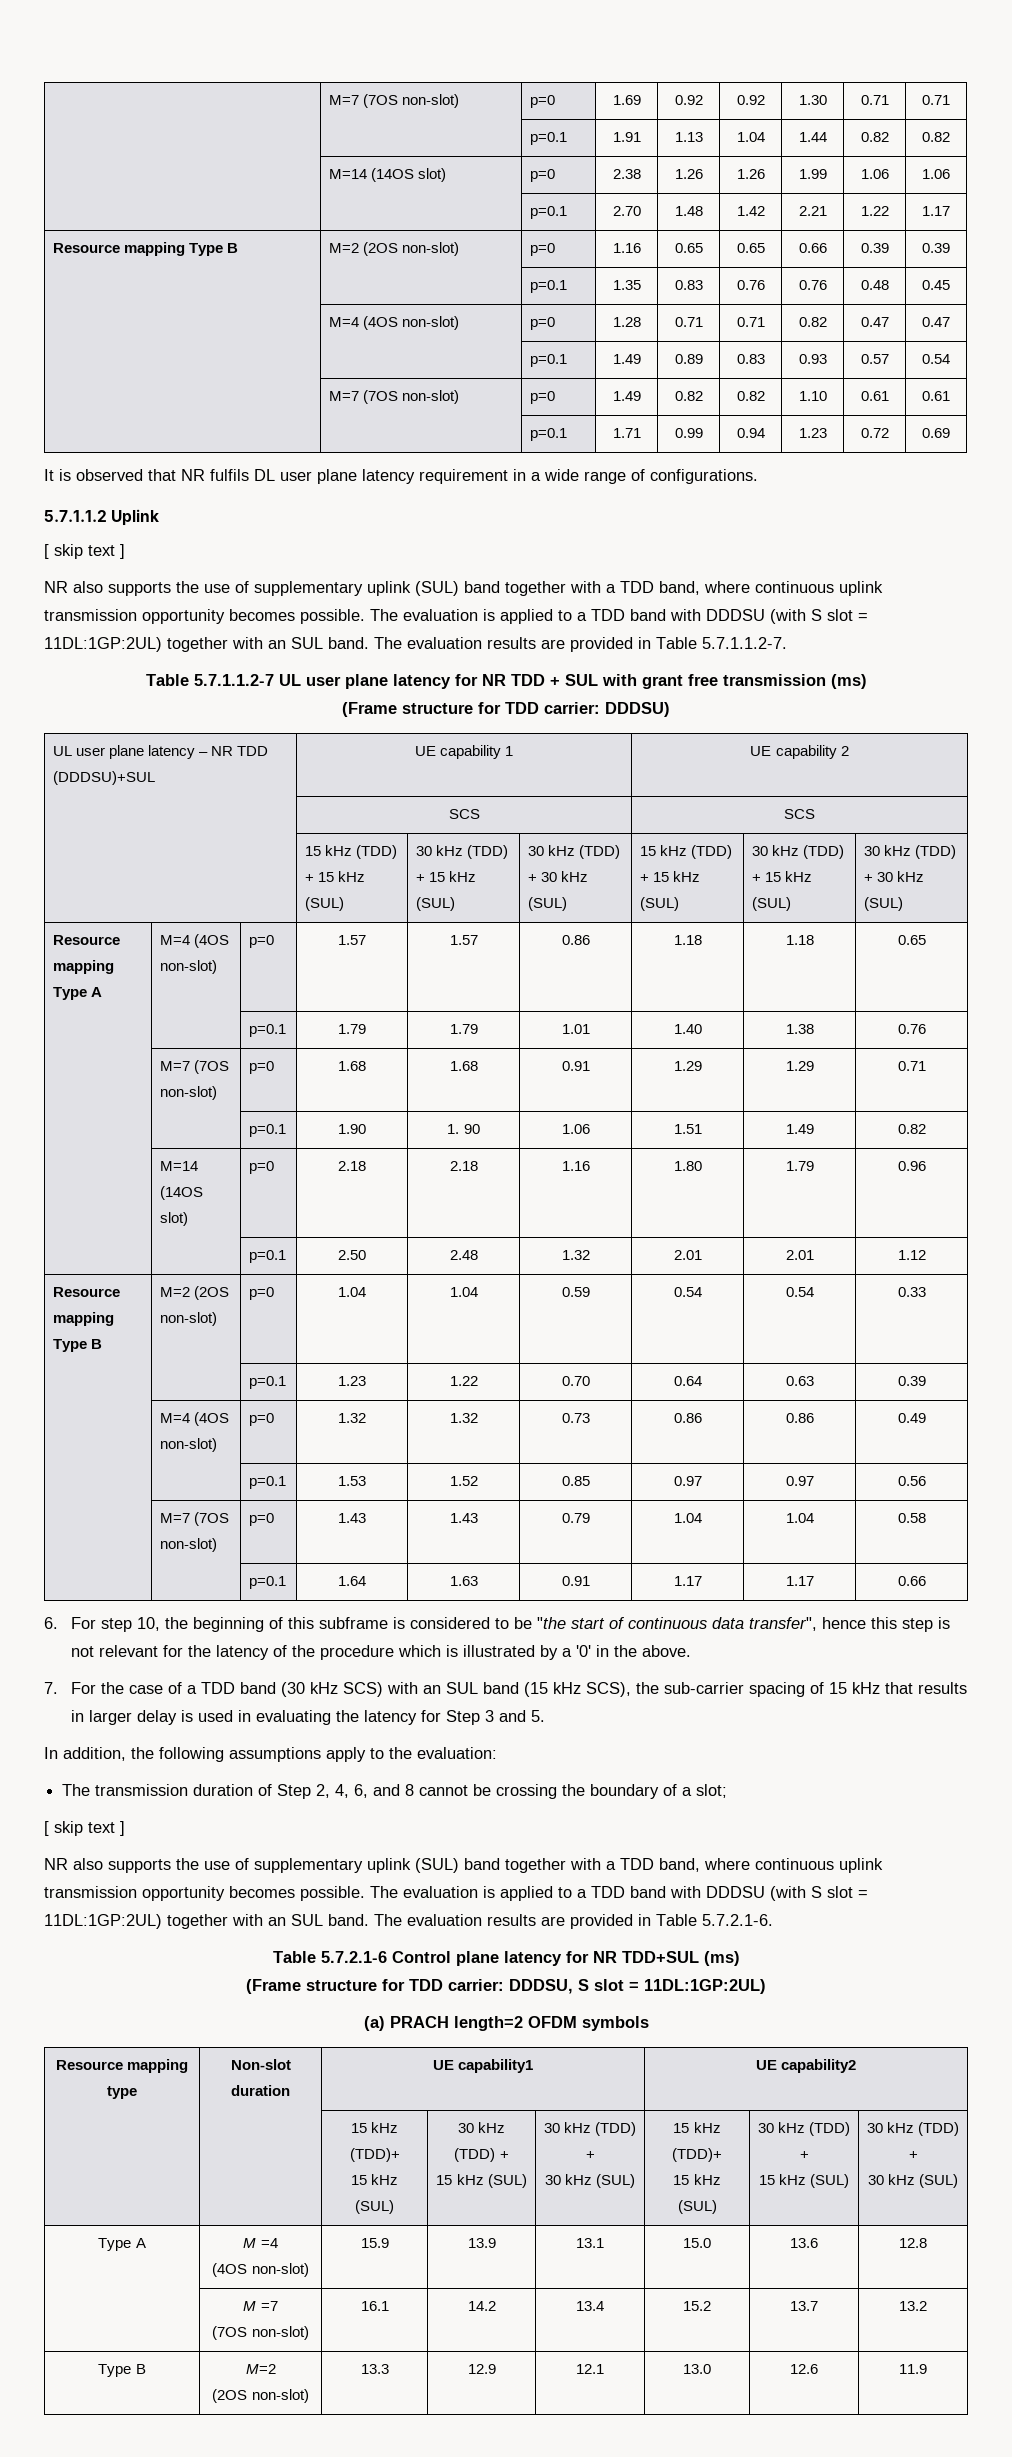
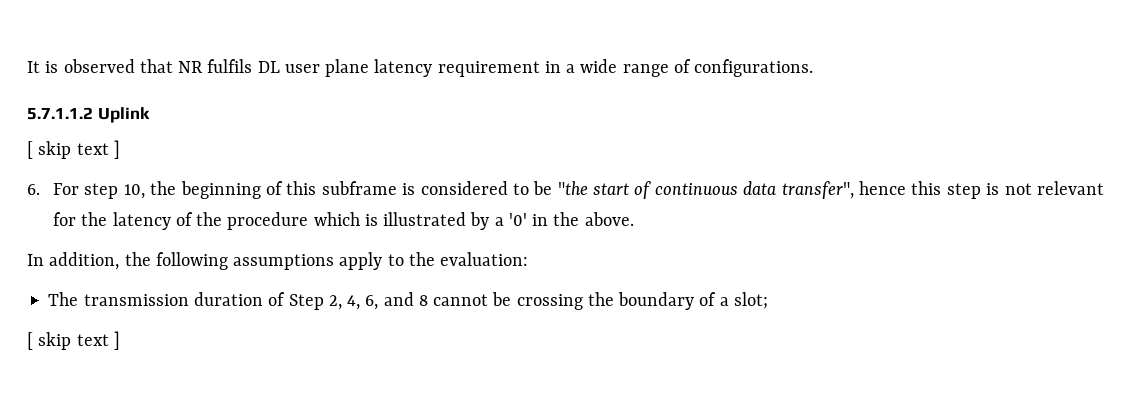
- | M=7 (7OS non-slot) | p=0 | 1.69 | 0.92 | 0.92 | 1.30 | 0.71 | 0.71
- | | p=0.1 | 1.91 | 1.13 | 1.04 | 1.44 | 0.82 | 0.82
- | M=14 (14OS slot) | p=0 | 2.38 | 1.26 | 1.26 | 1.99 | 1.06 | 1.06
- | | p=0.1 | 2.70 | 1.48 | 1.42 | 2.21 | 1.22 | 1.17
- Resource mapping Type B | M=2 (2OS non-slot) | p=0 | 1.16 | 0.65 | 0.65 | 0.66 | 0.39 | 0.39
- | | p=0.1 | 1.35 | 0.83 | 0.76 | 0.76 | 0.48 | 0.45
- | M=4 (4OS non-slot) | p=0 | 1.28 | 0.71 | 0.71 | 0.82 | 0.47 | 0.47
- | | p=0.1 | 1.49 | 0.89 | 0.83 | 0.93 | 0.57 | 0.54
- | M=7 (7OS non-slot) | p=0 | 1.49 | 0.82 | 0.82 | 1.10 | 0.61 | 0.61
- | | p=0.1 | 1.71 | 0.99 | 0.94 | 1.23 | 0.72 | 0.69
- NR also supports the use of supplementary uplink (SUL) band together with a TDD band, where continuous uplink transmission opportunity becomes possible. The evaluation is applied to a TDD band with DDDSU (with S slot = 11DL:1GP:2UL) together with an SUL band. The evaluation results are provided in Table 5.7.1.1.2-7.
- Table 5.7.1.1.2-7 UL user plane latency for NR TDD + SUL with grant free transmission (ms)
- (Frame structure for TDD carrier: DDDSU)
- UL user plane latency – NR TDD (DDDSU)+SUL | UE capability 1 | UE capability 2
- | SCS | SCS
- | 15 kHz (TDD) + 15 kHz (SUL) | 30 kHz (TDD) + 15 kHz (SUL) | 30 kHz (TDD) + 30 kHz (SUL) | 15 kHz (TDD) + 15 kHz (SUL) | 30 kHz (TDD) + 15 kHz (SUL) | 30 kHz (TDD) + 30 kHz (SUL)
- Resource mapping Type A | M=4 (4OS non-slot) | p=0 | 1.57 | 1.57 | 0.86 | 1.18 | 1.18 | 0.65
- | | p=0.1 | 1.79 | 1.79 | 1.01 | 1.40 | 1.38 | 0.76
- | M=7 (7OS non-slot) | p=0 | 1.68 | 1.68 | 0.91 | 1.29 | 1.29 | 0.71
- | | p=0.1 | 1.90 | 1. 90 | 1.06 | 1.51 | 1.49 | 0.82
- | M=14 (14OS slot) | p=0 | 2.18 | 2.18 | 1.16 | 1.80 | 1.79 | 0.96
- | | p=0.1 | 2.50 | 2.48 | 1.32 | 2.01 | 2.01 | 1.12
- Resource mapping Type B | M=2 (2OS non-slot) | p=0 | 1.04 | 1.04 | 0.59 | 0.54 | 0.54 | 0.33
- | | p=0.1 | 1.23 | 1.22 | 0.70 | 0.64 | 0.63 | 0.39
- | M=4 (4OS non-slot) | p=0 | 1.32 | 1.32 | 0.73 | 0.86 | 0.86 | 0.49
- | | p=0.1 | 1.53 | 1.52 | 0.85 | 0.97 | 0.97 | 0.56
- | M=7 (7OS non-slot) | p=0 | 1.43 | 1.43 | 0.79 | 1.04 | 1.04 | 0.58
- | | p=0.1 | 1.64 | 1.63 | 0.91 | 1.17 | 1.17 | 0.66
- 7. For the case of a TDD band (30 kHz SCS) with an SUL band (15 kHz SCS), the sub-carrier spacing of 15 kHz that results in larger delay is used in evaluating the latency for Step 3 and 5.
- NR also supports the use of supplementary uplink (SUL) band together with a TDD band, where continuous uplink transmission opportunity becomes possible. The evaluation is applied to a TDD band with DDDSU (with S slot = 11DL:1GP:2UL) together with an SUL band. The evaluation results are provided in Table 5.7.2.1-6.
- Table 5.7.2.1-6 Control plane latency for NR TDD+SUL (ms)
- (Frame structure for TDD carrier: DDDSU, S slot = 11DL:1GP:2UL)
- (a) PRACH length=2 OFDM symbols
- Resource mapping type | Non-slot duration | UE capability1 | UE capability2
- | | 15 kHz (TDD)+
- 15 kHz (SUL) | 30 kHz (TDD) +
- 15 kHz (SUL) | 30 kHz (TDD) +
- 30 kHz (SUL) | 15 kHz (TDD)+
- 15 kHz (SUL) | 30 kHz (TDD) +
- 15 kHz (SUL) | 30 kHz (TDD) +
- 30 kHz (SUL)
- Type A | M =4
- (4OS non-slot) | 15.9 | 13.9 | 13.1 | 15.0 | 13.6 | 12.8
- | M =7
- (7OS non-slot) | 16.1 | 14.2 | 13.4 | 15.2 | 13.7 | 13.2
- Type B | M=2
- (2OS non-slot) | 13.3 | 12.9 | 12.1 | 13.0 | 12.6 | 11.9

